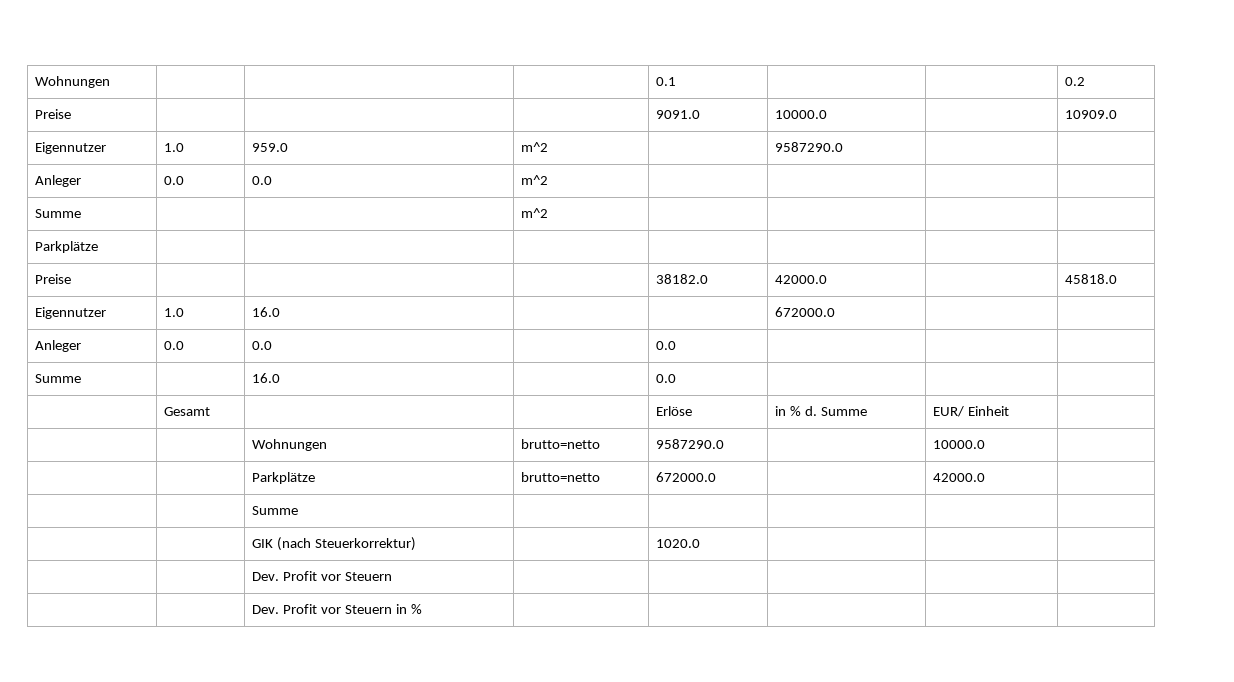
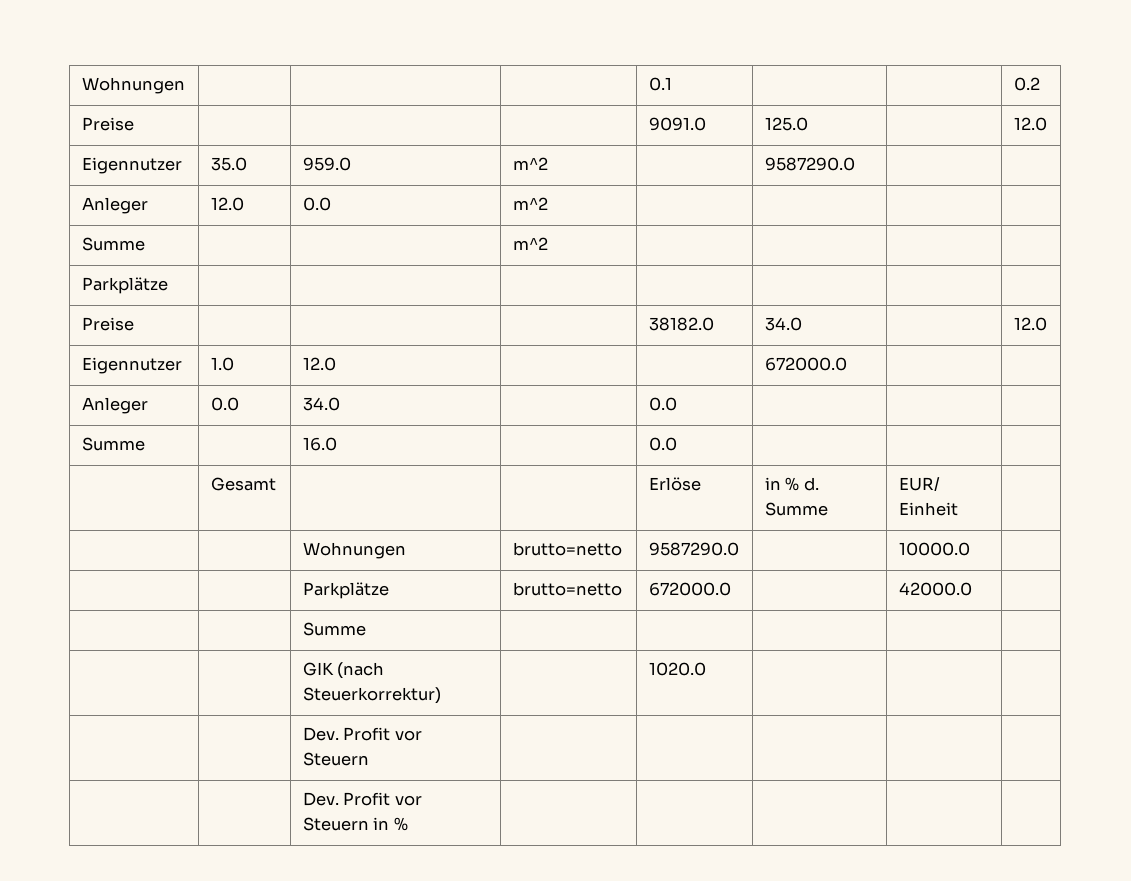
- Preise | | | | 9091.0 | 10000.0 | | 10909.0
- Eigennutzer | 1.0 | 959.0 | m^2 | | 9587290.0 | |
+ Preise | | | | 9091.0 | 125.0 | | 12.0
+ Eigennutzer | 35.0 | 959.0 | m^2 | | 9587290.0 | |
- Anleger | 0.0 | 0.0 | m^2 | | | |
+ Anleger | 12.0 | 0.0 | m^2 | | | |
- Preise | | | | 38182.0 | 42000.0 | | 45818.0
- Eigennutzer | 1.0 | 16.0 | | | 672000.0 | |
+ Preise | | | | 38182.0 | 34.0 | | 12.0
+ Eigennutzer | 1.0 | 12.0 | | | 672000.0 | |
- Anleger | 0.0 | 0.0 | | 0.0 | | |
+ Anleger | 0.0 | 34.0 | | 0.0 | | |

